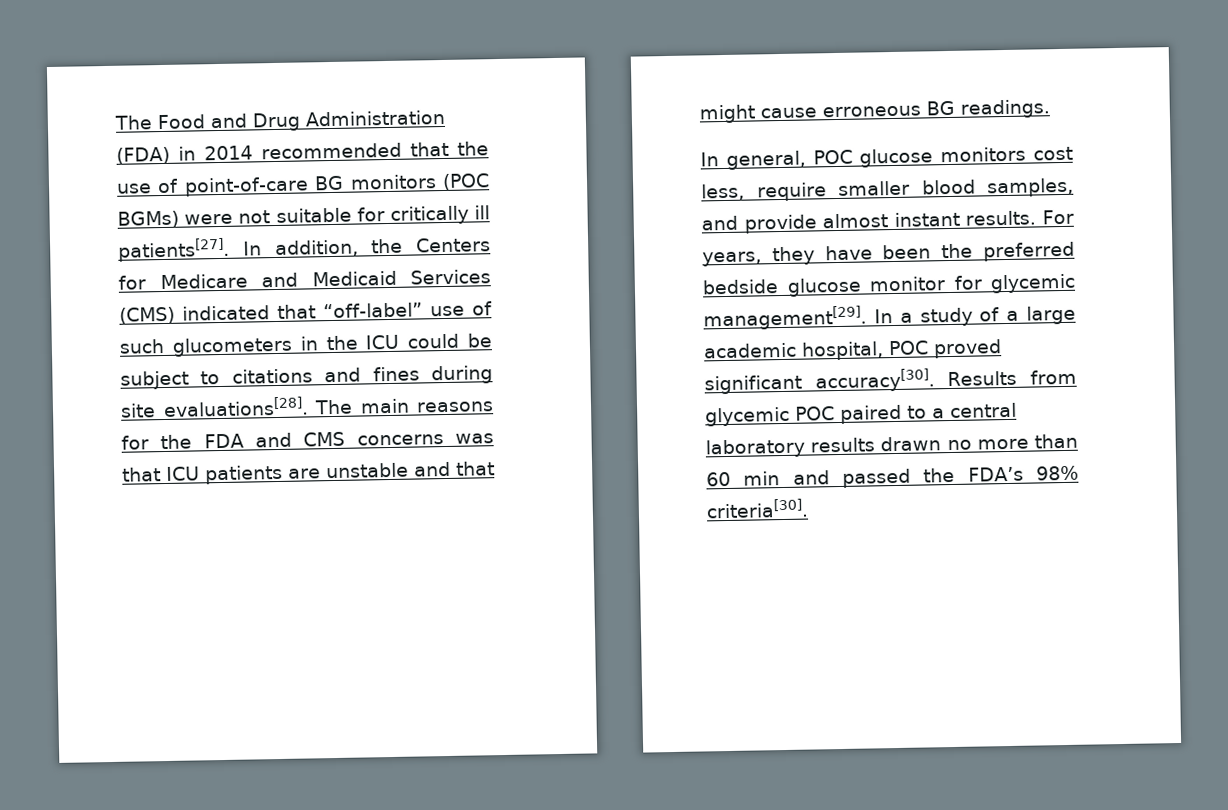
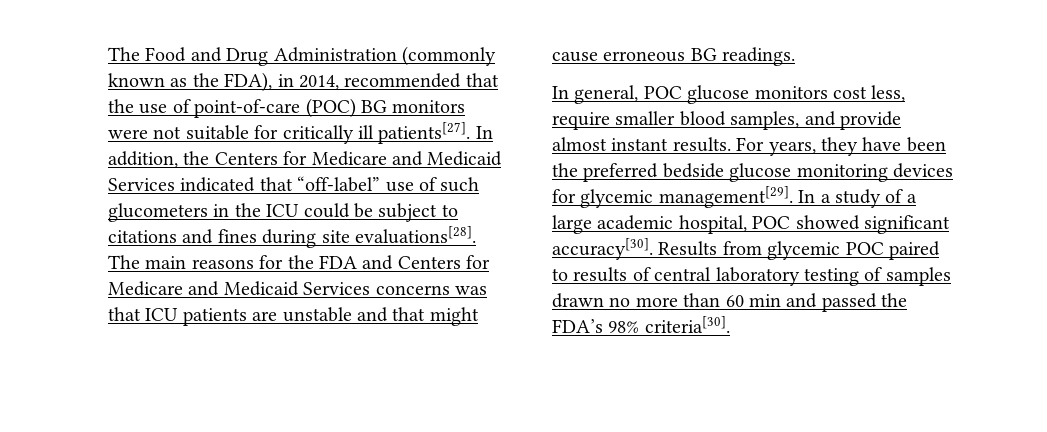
- The Food and Drug Administration (FDA) in 2014 recommended that the use of point-of-care BG monitors (POC BGMs) were not suitable for critically ill patients[27].
+ The Food and Drug Administration (commonly known as the FDA), in 2014, recommended that the use of point-of-care (POC) BG monitors were not suitable for critically ill patients[27].
- In addition, the Centers for Medicare and Medicaid Services (CMS) indicated that “off-label” use of such glucometers in the ICU could be subject to citations and fines during site evaluations[28].
+ In addition, the Centers for Medicare and Medicaid Services indicated that “off-label” use of such glucometers in the ICU could be subject to citations and fines during site evaluations[28].
- The main reasons for the FDA and CMS concerns was that ICU patients are unstable and that might cause erroneous BG readings.
+ The main reasons for the FDA and Centers for Medicare and Medicaid Services concerns was that ICU patients are unstable and that might cause erroneous BG readings.
- For years, they have been the preferred bedside glucose monitor for glycemic management[29].
+ For years, they have been the preferred bedside glucose monitoring devices for glycemic management[29].
- In a study of a large academic hospital, POC proved significant accuracy[30].
+ In a study of a large academic hospital, POC showed significant accuracy[30].
- Results from glycemic POC paired to a central laboratory results drawn no more than 60 min and passed the FDA’s 98% criteria[30].
+ Results from glycemic POC paired to results of central laboratory testing of samples drawn no more than 60 min and passed the FDA’s 98% criteria[30].

